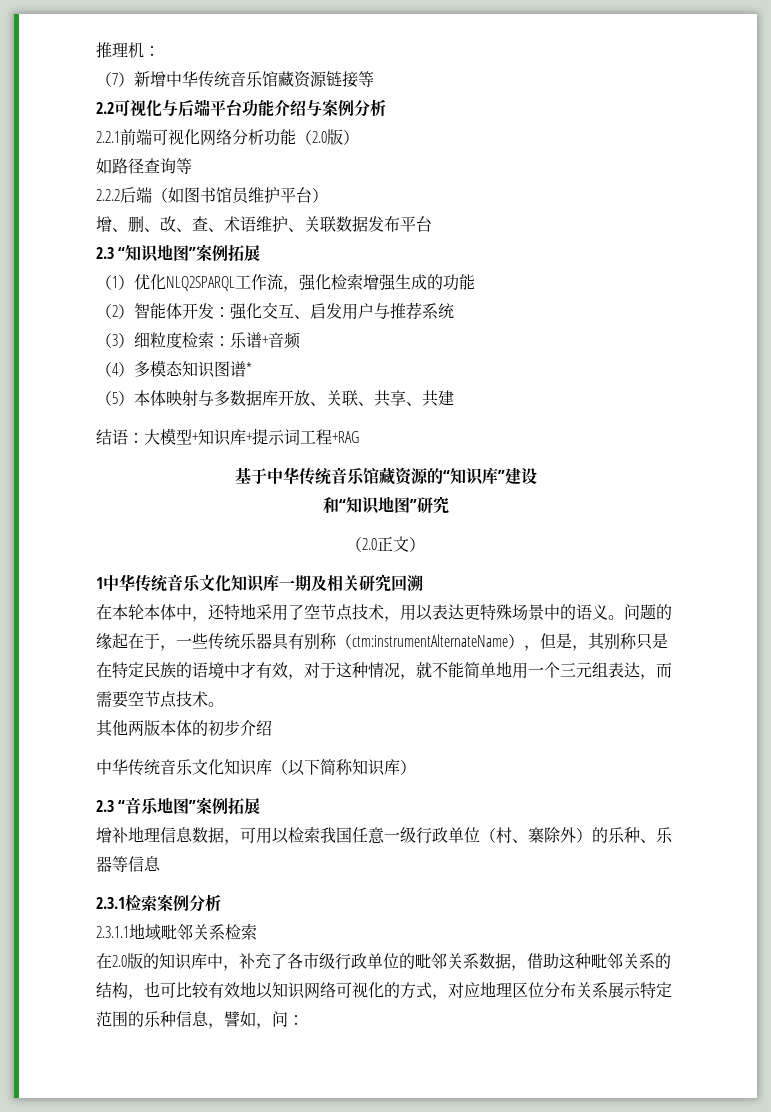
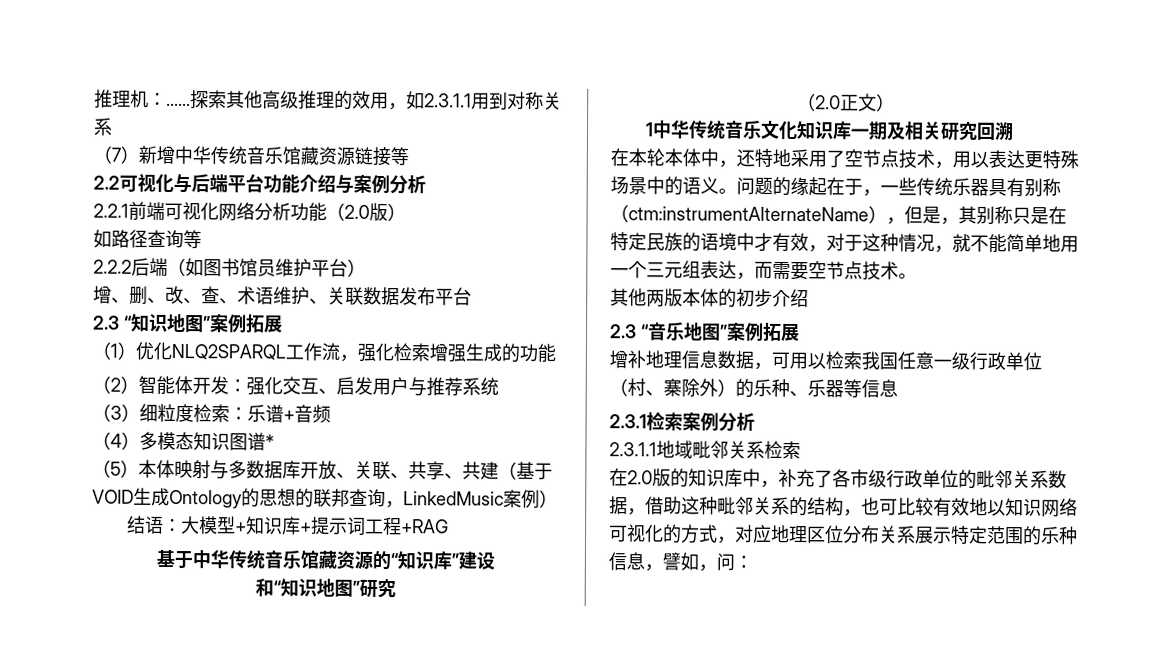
- 推理机：
+ 推理机：……探索其他高级推理的效用，如2.3.1.1用到对称关系
- （5）本体映射与多数据库开放、关联、共享、共建
+ （5）本体映射与多数据库开放、关联、共享、共建（基于VOID生成Ontology的思想的联邦查询，LinkedMusic案例）
- 中华传统音乐文化知识库（以下简称知识库）

